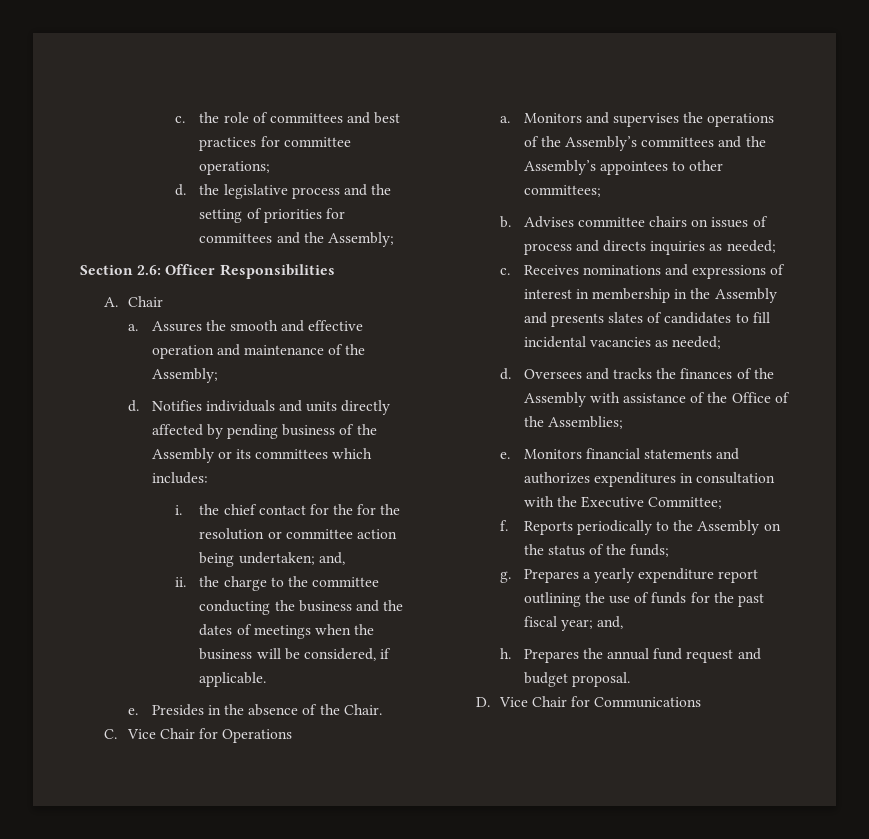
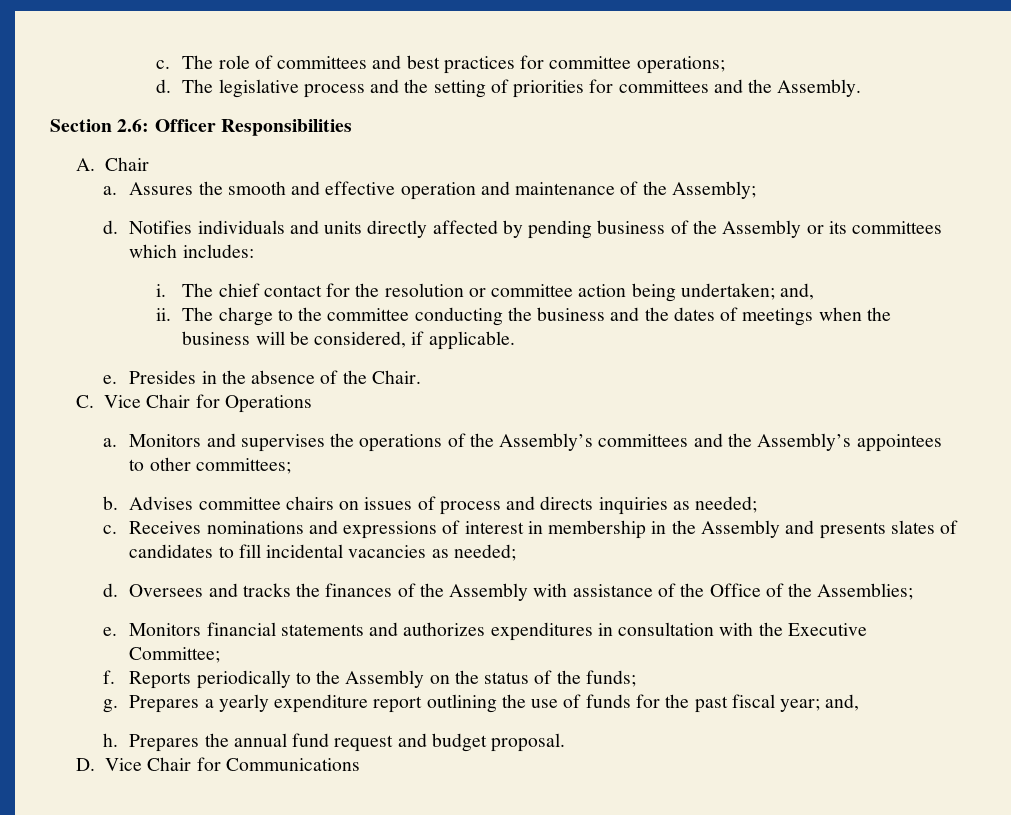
- c. the role of committees and best practices for committee operations;
+ c. The role of committees and best practices for committee operations;
- d. the legislative process and the setting of priorities for committees and the Assembly;
+ d. The legislative process and the setting of priorities for committees and the Assembly.
- i. the chief contact for the for the resolution or committee action being undertaken; and,
+ i. The chief contact for the resolution or committee action being undertaken; and,
- ii. the charge to the committee conducting the business and the dates of meetings when the business will be considered, if applicable.
+ ii. The charge to the committee conducting the business and the dates of meetings when the business will be considered, if applicable.

